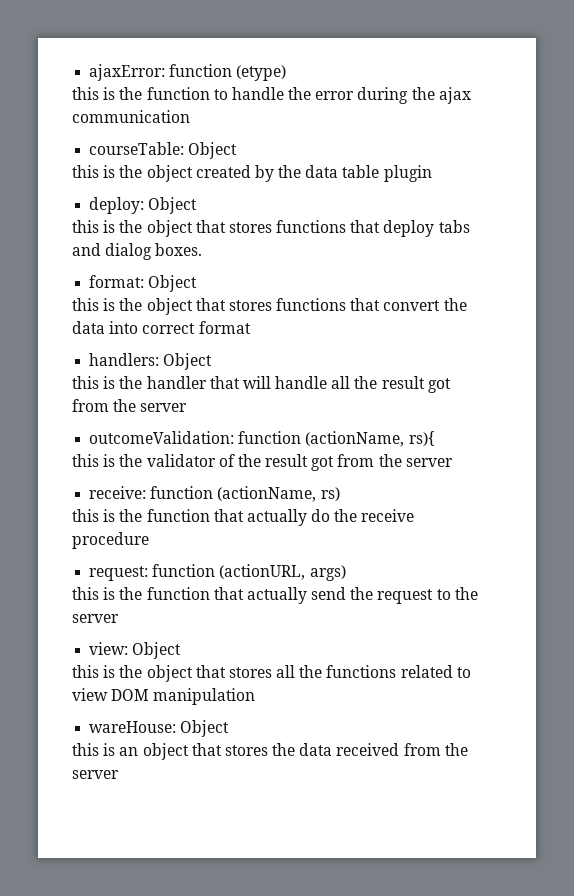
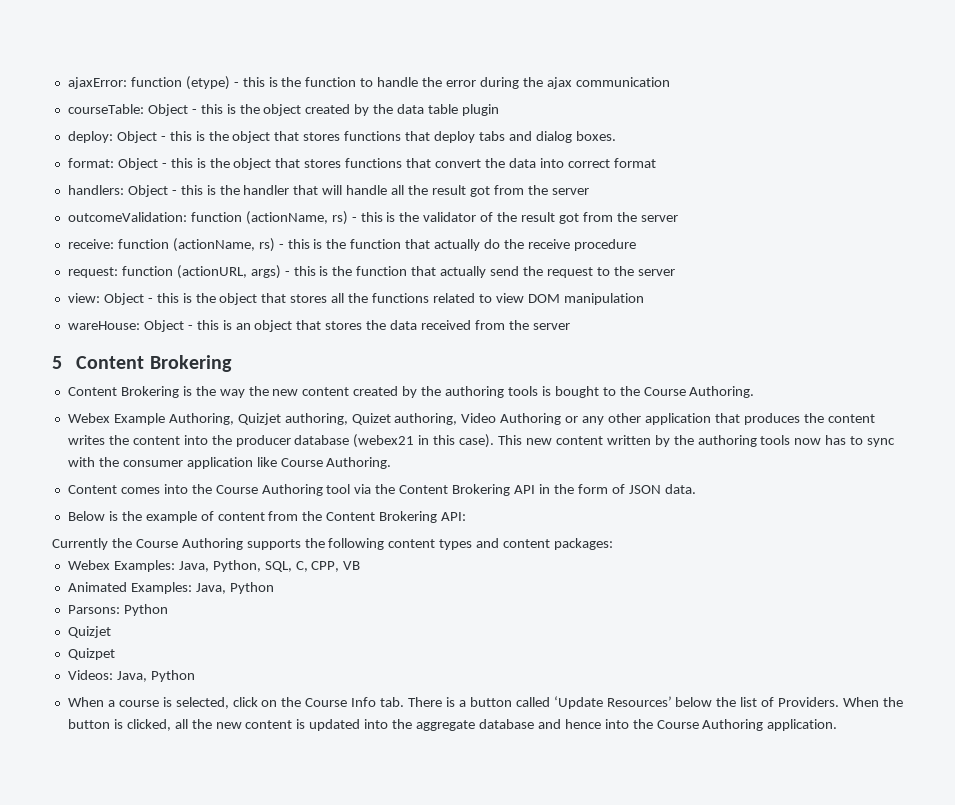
- ajaxError: function (etype)
- this is the function to handle the error during the ajax communication
+ ajaxError: function (etype) - this is the function to handle the error during the ajax communication
- courseTable: Object
- this is the object created by the data table plugin
+ courseTable: Object - this is the object created by the data table plugin
- deploy: Object
- this is the object that stores functions that deploy tabs and dialog boxes.
+ deploy: Object - this is the object that stores functions that deploy tabs and dialog boxes.
- format: Object
- this is the object that stores functions that convert the data into correct format
+ format: Object - this is the object that stores functions that convert the data into correct format
- handlers: Object
- this is the handler that will handle all the result got from the server
+ handlers: Object - this is the handler that will handle all the result got from the server
- outcomeValidation: function (actionName, rs){
- this is the validator of the result got from the server
+ outcomeValidation: function (actionName, rs) - this is the validator of the result got from the server
- receive: function (actionName, rs)
- this is the function that actually do the receive procedure
+ receive: function (actionName, rs) - this is the function that actually do the receive procedure
- request: function (actionURL, args)
- this is the function that actually send the request to the server
+ request: function (actionURL, args) - this is the function that actually send the request to the server
- view: Object
- this is the object that stores all the functions related to view DOM manipulation
+ view: Object - this is the object that stores all the functions related to view DOM manipulation
- wareHouse: Object
- this is an object that stores the data received from the server
+ wareHouse: Object - this is an object that stores the data received from the server
+ 5 Content Brokering
+ Content Brokering is the way the new content created by the authoring tools is bought to the Course Authoring.
+ Webex Example Authoring, Quizjet authoring, Quizet authoring, Video Authoring or any other application that produces the content writes the content into the producer database (webex21 in this case). This new content written by the authoring tools now has to sync with the consumer application like Course Authoring.
+ Content comes into the Course Authoring tool via the Content Brokering API in the form of JSON data.
+ Below is the example of content from the Content Brokering API:
+ Currently the Course Authoring supports the following content types and content packages:
+ Webex Examples: Java, Python, SQL, C, CPP, VB
+ Animated Examples: Java, Python
+ Parsons: Python
+ Quizjet
+ Quizpet
+ Videos: Java, Python
+ When a course is selected, click on the Course Info tab. There is a button called ‘Update Resources’ below the list of Providers. When the button is clicked, all the new content is updated into the aggregate database and hence into the Course Authoring application.

